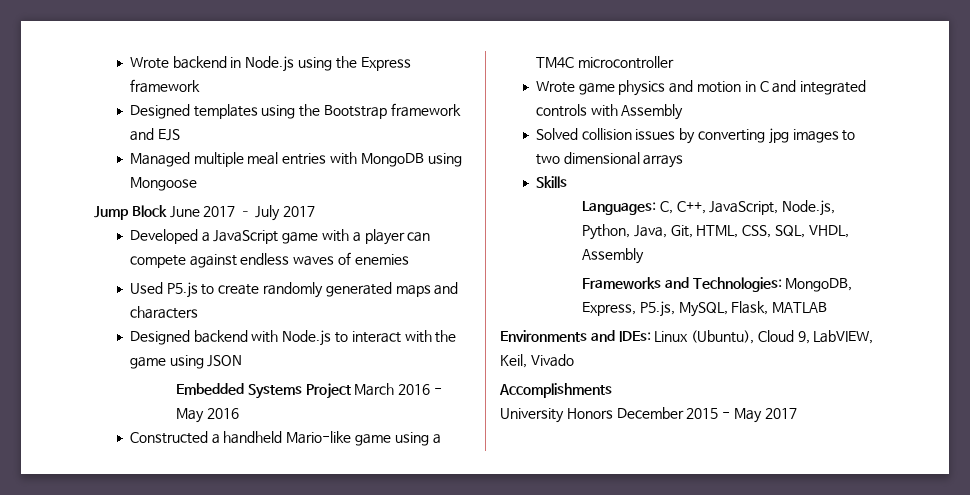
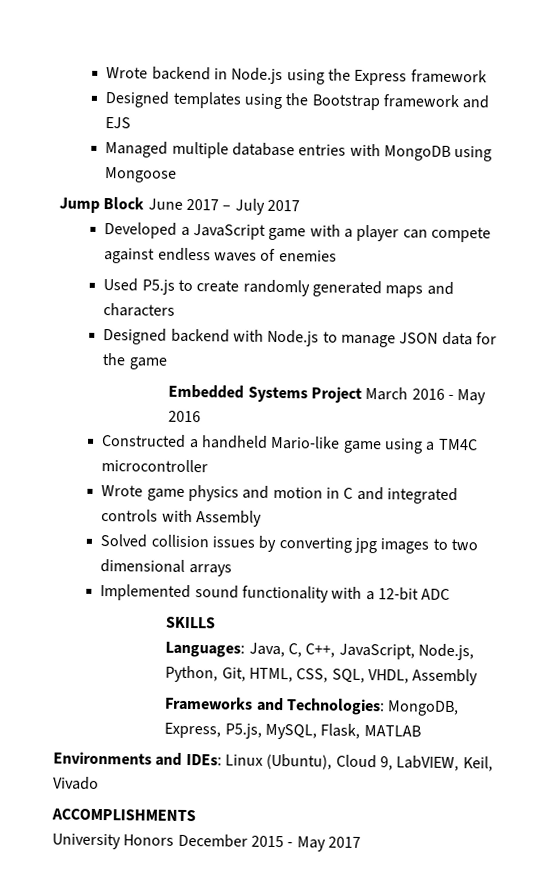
- Managed multiple meal entries with MongoDB using Mongoose
+ Managed multiple database entries with MongoDB using Mongoose
- Designed backend with Node.js to interact with the game using JSON
+ Designed backend with Node.js to manage JSON data for the game
- Skills
+ Implemented sound functionality with a 12-bit ADC
+ SKILLS
- Languages: C, C++, JavaScript, Node.js, Python, Java, Git, HTML, CSS, SQL, VHDL, Assembly
+ Languages: Java, C, C++, JavaScript, Node.js, Python, Git, HTML, CSS, SQL, VHDL, Assembly
- Accomplishments
+ ACCOMPLISHMENTS

